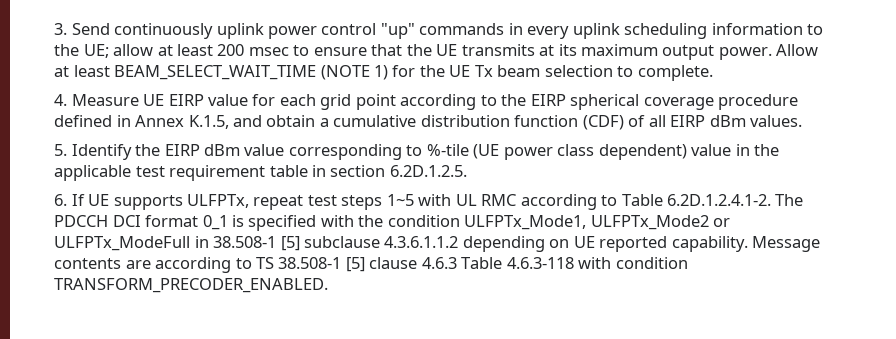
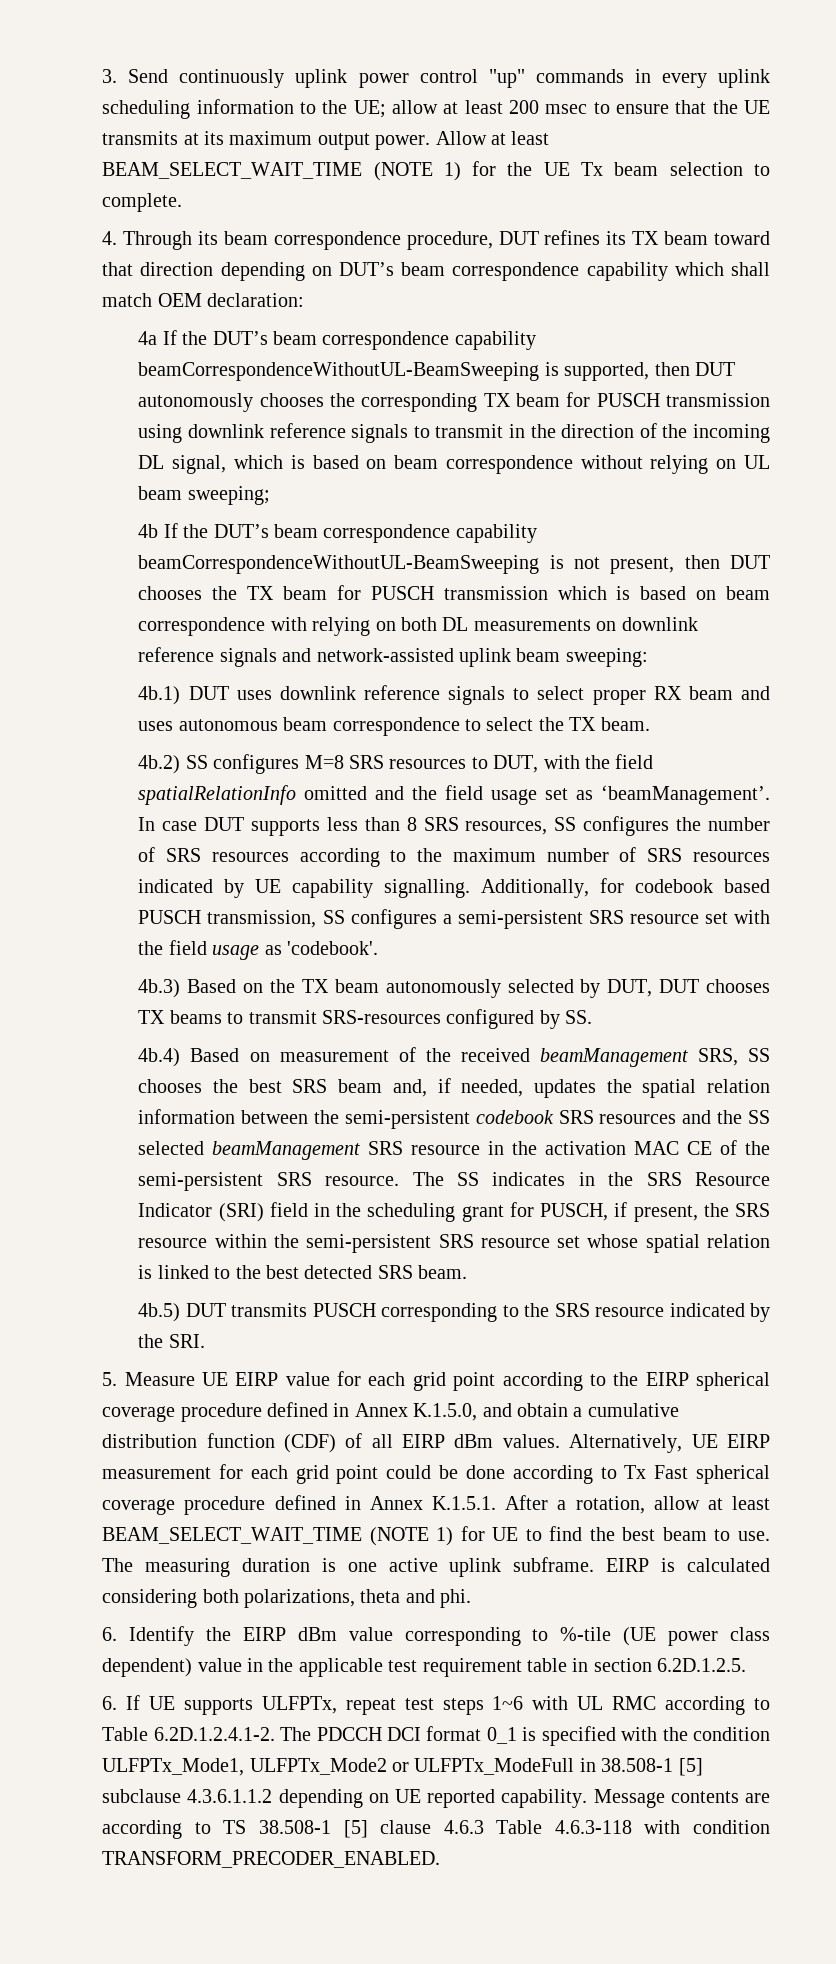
- 4. Measure UE EIRP value for each grid point according to the EIRP spherical coverage procedure defined in Annex K.1.5, and obtain a cumulative distribution function (CDF) of all EIRP dBm values.
- 5. Identify the EIRP dBm value corresponding to %-tile (UE power class dependent) value in the applicable test requirement table in section 6.2D.1.2.5.
+ 4. Through its beam correspondence procedure, DUT refines its TX beam toward that direction depending on DUT’s beam correspondence capability which shall match OEM declaration:
+ 4a If the DUT’s beam correspondence capability beamCorrespondenceWithoutUL-BeamSweeping is supported, then DUT autonomously chooses the corresponding TX beam for PUSCH transmission using downlink reference signals to transmit in the direction of the incoming DL signal, which is based on beam correspondence without relying on UL beam sweeping;
+ 4b If the DUT’s beam correspondence capability beamCorrespondenceWithoutUL-BeamSweeping is not present, then DUT chooses the TX beam for PUSCH transmission which is based on beam correspondence with relying on both DL measurements on downlink reference signals and network-assisted uplink beam sweeping:
+ 4b.1) DUT uses downlink reference signals to select proper RX beam and uses autonomous beam correspondence to select the TX beam.
+ 4b.2) SS configures M=8 SRS resources to DUT, with the field spatialRelationInfo omitted and the field usage set as ‘beamManagement’. In case DUT supports less than 8 SRS resources, SS configures the number of SRS resources according to the maximum number of SRS resources indicated by UE capability signalling. Additionally, for codebook based PUSCH transmission, SS configures a semi-persistent SRS resource set with the field usage as 'codebook'.
+ 4b.3) Based on the TX beam autonomously selected by DUT, DUT chooses TX beams to transmit SRS-resources configured by SS.
+ 4b.4) Based on measurement of the received beamManagement SRS, SS chooses the best SRS beam and, if needed, updates the spatial relation information between the semi-persistent codebook SRS resources and the SS selected beamManagement SRS resource in the activation MAC CE of the semi-persistent SRS resource. The SS indicates in the SRS Resource Indicator (SRI) field in the scheduling grant for PUSCH, if present, the SRS resource within the semi-persistent SRS resource set whose spatial relation is linked to the best detected SRS beam.
+ 4b.5) DUT transmits PUSCH corresponding to the SRS resource indicated by the SRI.
+ 5. Measure UE EIRP value for each grid point according to the EIRP spherical coverage procedure defined in Annex K.1.5.0, and obtain a cumulative distribution function (CDF) of all EIRP dBm values. Alternatively, UE EIRP measurement for each grid point could be done according to Tx Fast spherical coverage procedure defined in Annex K.1.5.1. After a rotation, allow at least BEAM_SELECT_WAIT_TIME (NOTE 1) for UE to find the best beam to use. The measuring duration is one active uplink subframe. EIRP is calculated considering both polarizations, theta and phi.
+ 6. Identify the EIRP dBm value corresponding to %-tile (UE power class dependent) value in the applicable test requirement table in section 6.2D.1.2.5.
- 6. If UE supports ULFPTx, repeat test steps 1~5 with UL RMC according to Table 6.2D.1.2.4.1-2. The PDCCH DCI format 0_1 is specified with the condition ULFPTx_Mode1, ULFPTx_Mode2 or ULFPTx_ModeFull in 38.508-1 [5] subclause 4.3.6.1.1.2 depending on UE reported capability.
+ 6. If UE supports ULFPTx, repeat test steps 1~6 with UL RMC according to Table 6.2D.1.2.4.1-2. The PDCCH DCI format 0_1 is specified with the condition ULFPTx_Mode1, ULFPTx_Mode2 or ULFPTx_ModeFull in 38.508-1 [5] subclause 4.3.6.1.1.2 depending on UE reported capability.

